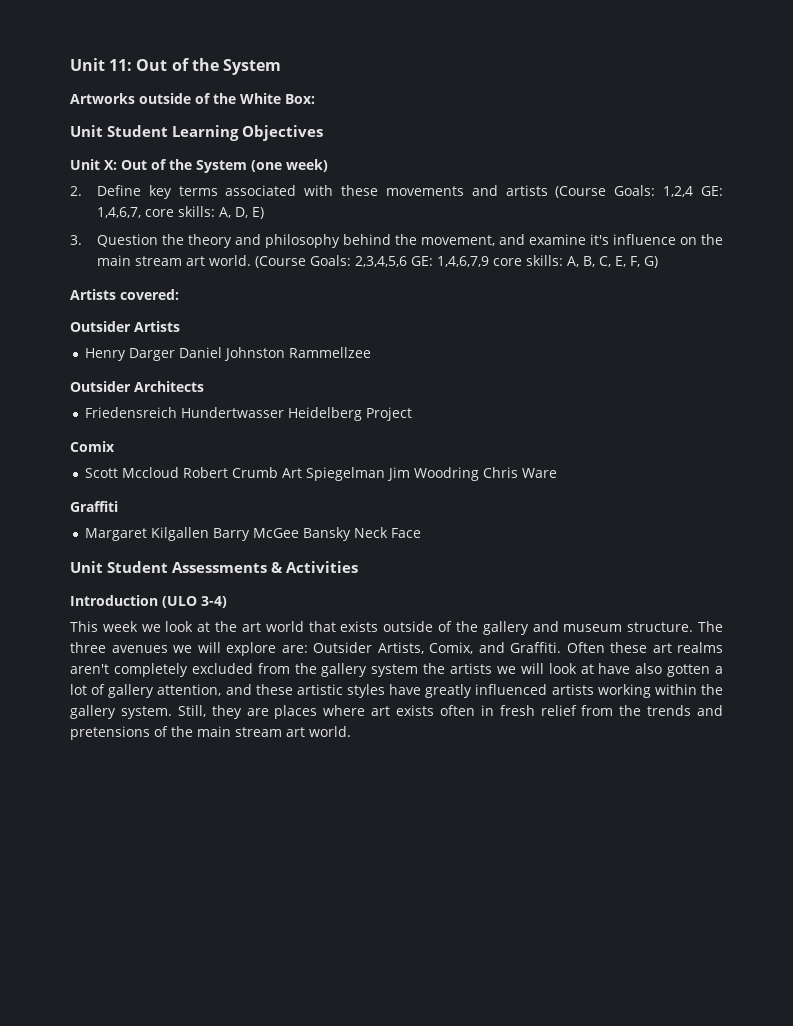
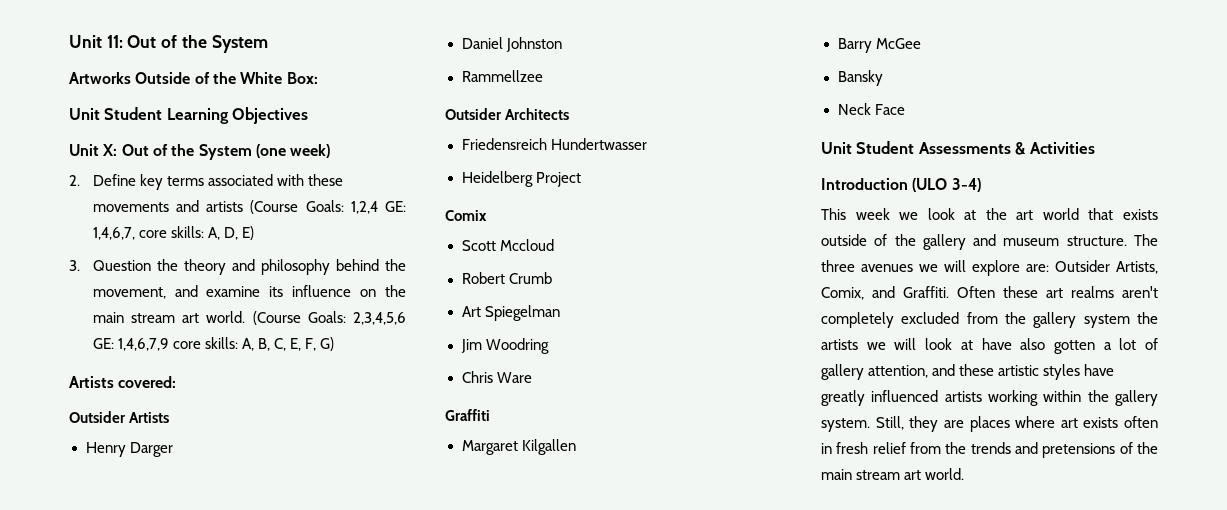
- Artworks outside of the White Box:
+ Artworks Outside of the White Box:
- 3. Question the theory and philosophy behind the movement, and examine it's influence on the main stream art world.
+ 3. Question the theory and philosophy behind the movement, and examine its influence on the main stream art world.
- Henry Darger Daniel Johnston Rammellzee
+ Henry Darger
+ Daniel Johnston
+ Rammellzee
- Friedensreich Hundertwasser Heidelberg Project
+ Friedensreich Hundertwasser
+ Heidelberg Project
- Scott Mccloud Robert Crumb Art Spiegelman Jim Woodring Chris Ware
+ Scott Mccloud
+ Robert Crumb
+ Art Spiegelman
+ Jim Woodring
+ Chris Ware
- Margaret Kilgallen Barry McGee Bansky Neck Face
+ Margaret Kilgallen
+ Barry McGee
+ Bansky
+ Neck Face

